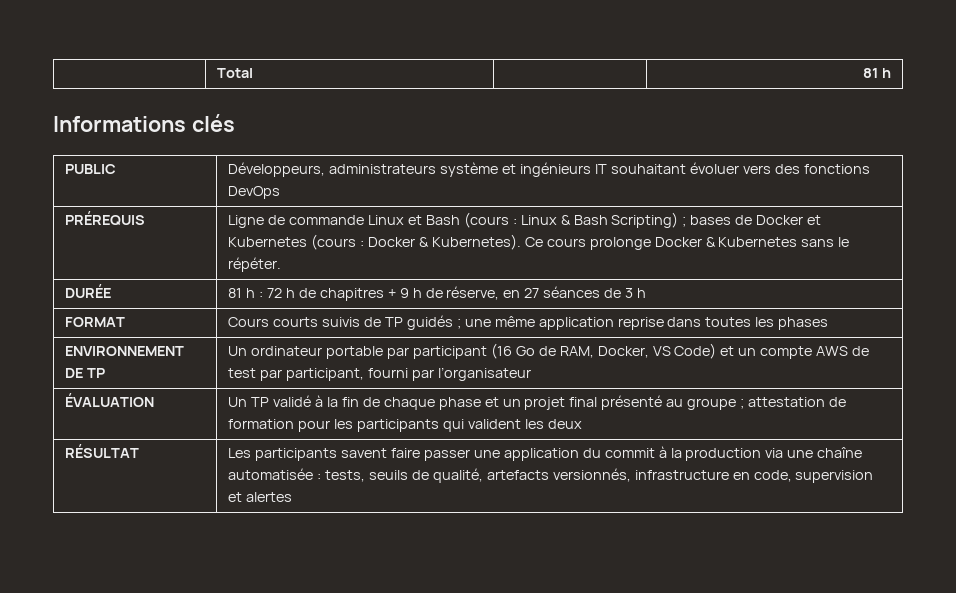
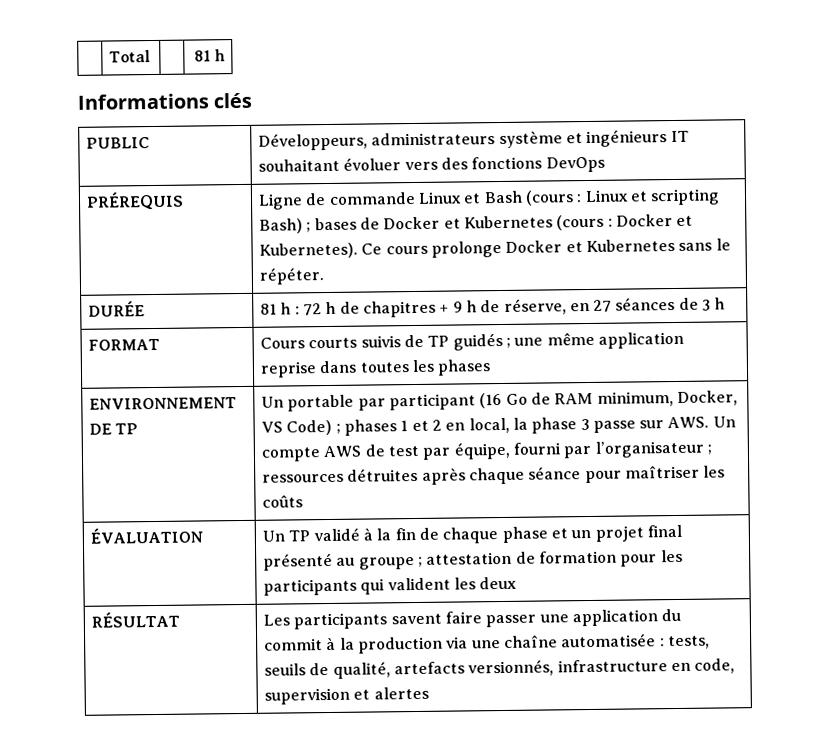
- PRÉREQUIS | Ligne de commande Linux et Bash (cours : Linux & Bash Scripting) ; bases de Docker et Kubernetes (cours : Docker & Kubernetes). Ce cours prolonge Docker & Kubernetes sans le répéter.
+ PRÉREQUIS | Ligne de commande Linux et Bash (cours : Linux et scripting Bash) ; bases de Docker et Kubernetes (cours : Docker et Kubernetes). Ce cours prolonge Docker et Kubernetes sans le répéter.
- Un ordinateur portable par participant (16 Go de RAM, Docker, VS Code) et un compte AWS de test par participant, fourni par l’organisateur
+ Un portable par participant (16 Go de RAM minimum, Docker, VS Code) ; phases 1 et 2 en local, la phase 3 passe sur AWS. Un compte AWS de test par équipe, fourni par l’organisateur ; ressources détruites après chaque séance pour maîtriser les coûts

